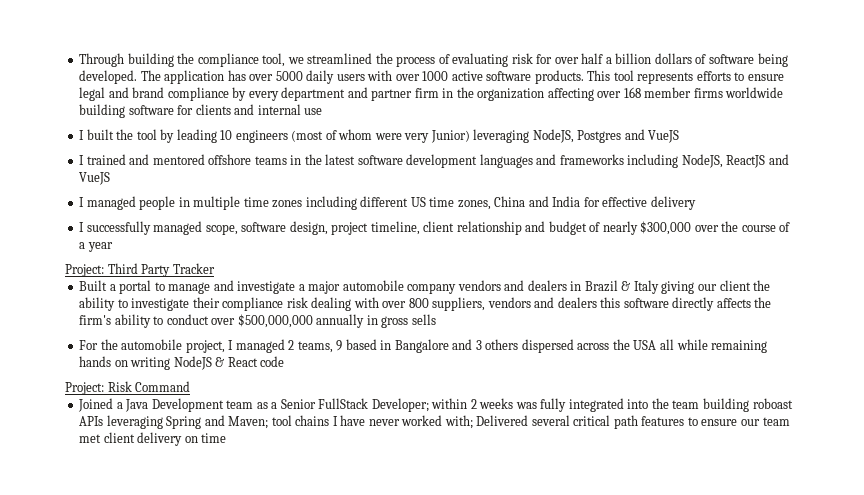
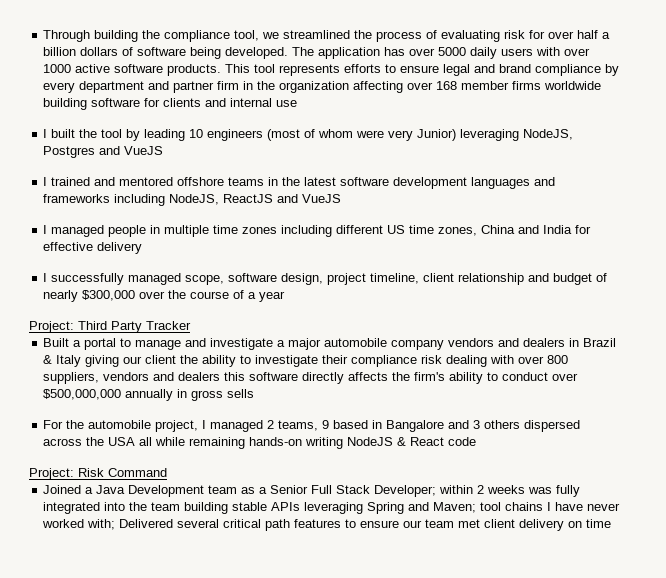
- For the automobile project, I managed 2 teams, 9 based in Bangalore and 3 others dispersed across the USA all while remaining hands on writing NodeJS & React code
+ For the automobile project, I managed 2 teams, 9 based in Bangalore and 3 others dispersed across the USA all while remaining hands-on writing NodeJS & React code
- Joined a Java Development team as a Senior FullStack Developer; within 2 weeks was fully integrated into the team building roboast APIs leveraging Spring and Maven; tool chains I have never worked with; Delivered several critical path features to ensure our team met client delivery on time
+ Joined a Java Development team as a Senior Full Stack Developer; within 2 weeks was fully integrated into the team building stable APIs leveraging Spring and Maven; tool chains I have never worked with; Delivered several critical path features to ensure our team met client delivery on time

